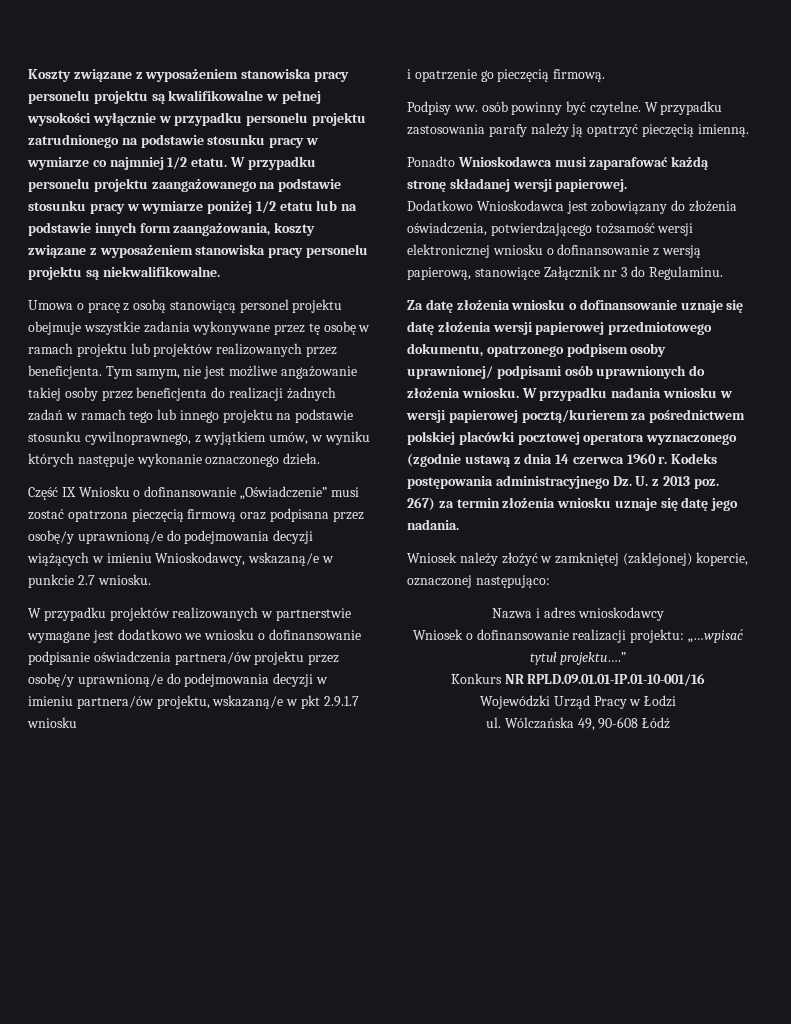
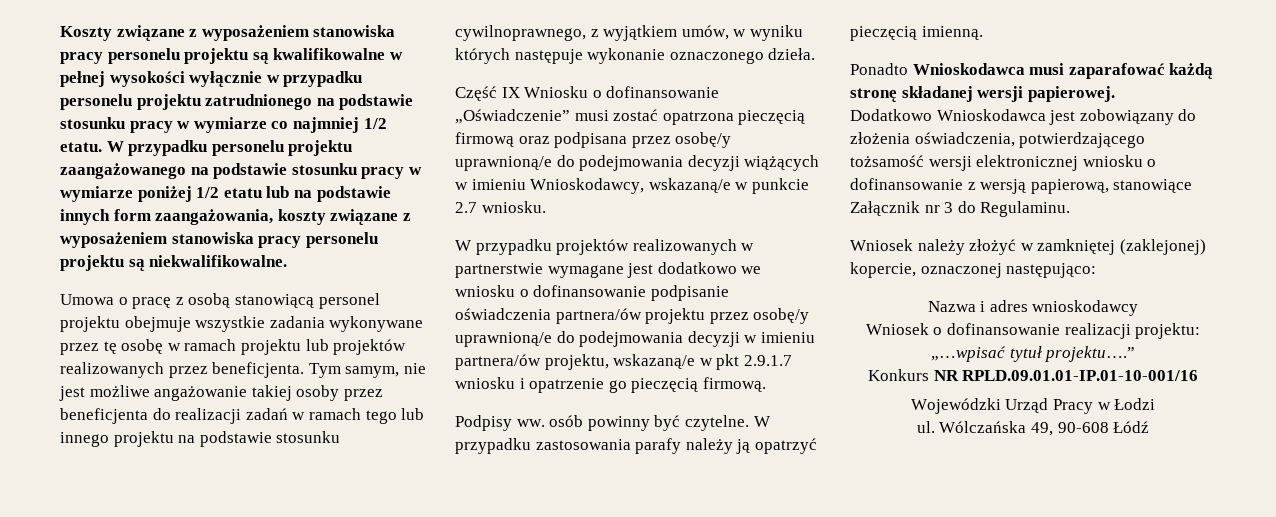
- Tym samym, nie jest możliwe angażowanie takiej osoby przez beneficjenta do realizacji żadnych zadań w ramach tego lub innego projektu na podstawie stosunku cywilnoprawnego, z wyjątkiem umów, w wyniku których następuje wykonanie oznaczonego dzieła.
+ Tym samym, nie jest możliwe angażowanie takiej osoby przez beneficjenta do realizacji zadań w ramach tego lub innego projektu na podstawie stosunku cywilnoprawnego, z wyjątkiem umów, w wyniku których następuje wykonanie oznaczonego dzieła.
- W przypadku projektów realizowanych w partnerstwie wymagane jest dodatkowo we wniosku o dofinansowanie podpisanie oświadczenia partnera/ów projektu przez osobę/y uprawnioną/e do podejmowania decyzji w imieniu partnera/ów projektu, wskazaną/e w pkt 2.9.1.7 wniosku
- i opatrzenie go pieczęcią firmową.
+ W przypadku projektów realizowanych w partnerstwie wymagane jest dodatkowo we wniosku o dofinansowanie podpisanie oświadczenia partnera/ów projektu przez osobę/y uprawnioną/e do podejmowania decyzji w imieniu partnera/ów projektu, wskazaną/e w pkt 2.9.1.7 wniosku i opatrzenie go pieczęcią firmową.
- Za datę złożenia wniosku o dofinansowanie uznaje się datę złożenia wersji papierowej przedmiotowego dokumentu, opatrzonego podpisem osoby uprawnionej/ podpisami osób uprawnionych do złożenia wniosku. W przypadku nadania wniosku w wersji papierowej pocztą/kurierem za pośrednictwem polskiej placówki pocztowej operatora wyznaczonego (zgodnie ustawą z dnia 14 czerwca 1960 r. Kodeks postępowania administracyjnego Dz. U. z 2013 poz. 267) za termin złożenia wniosku uznaje się datę jego nadania.

